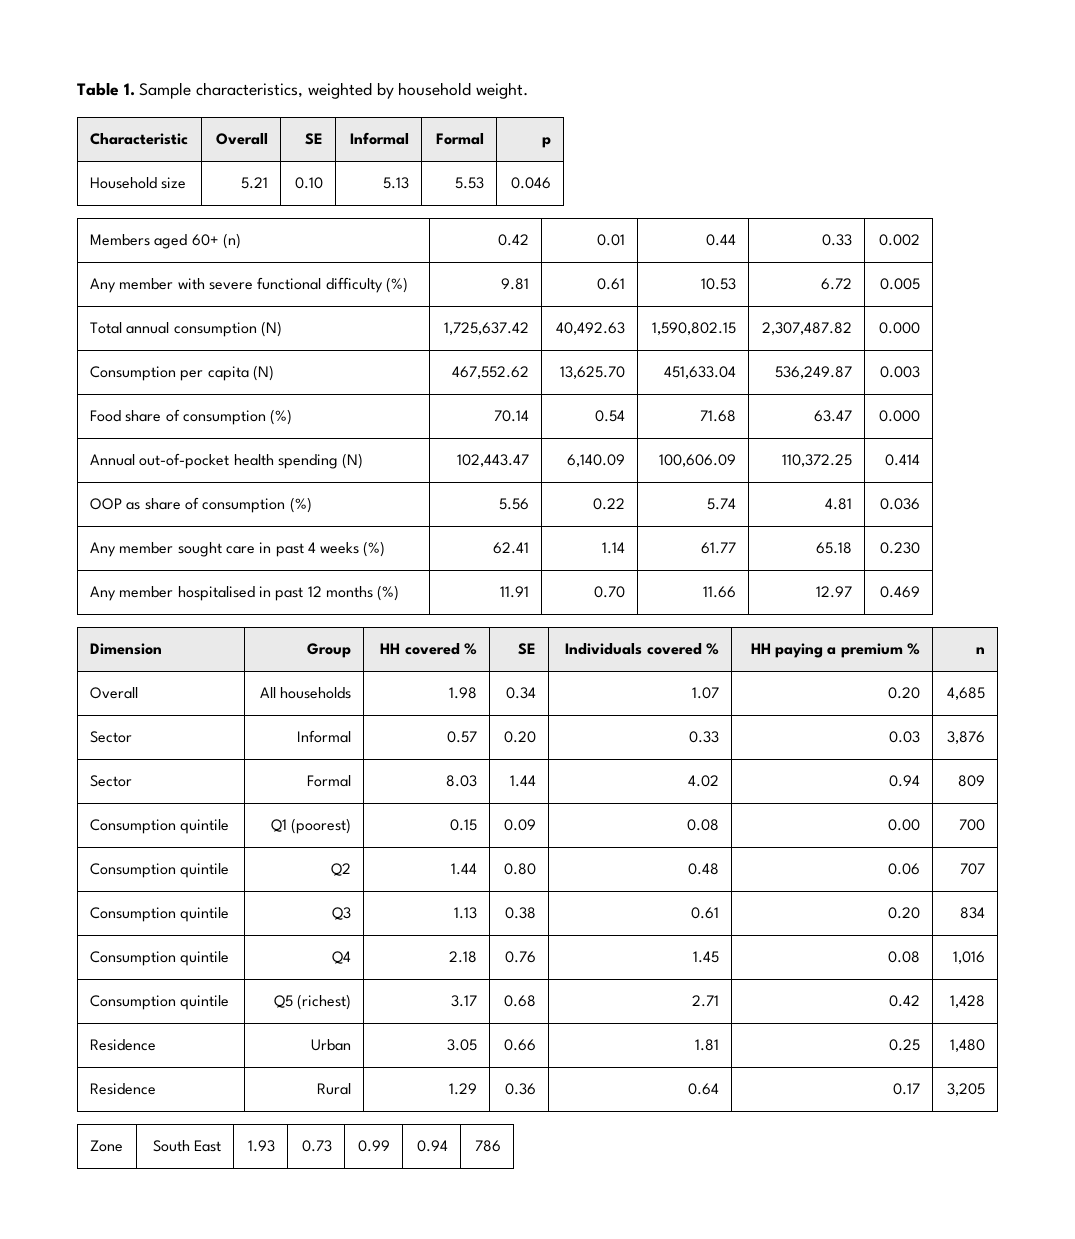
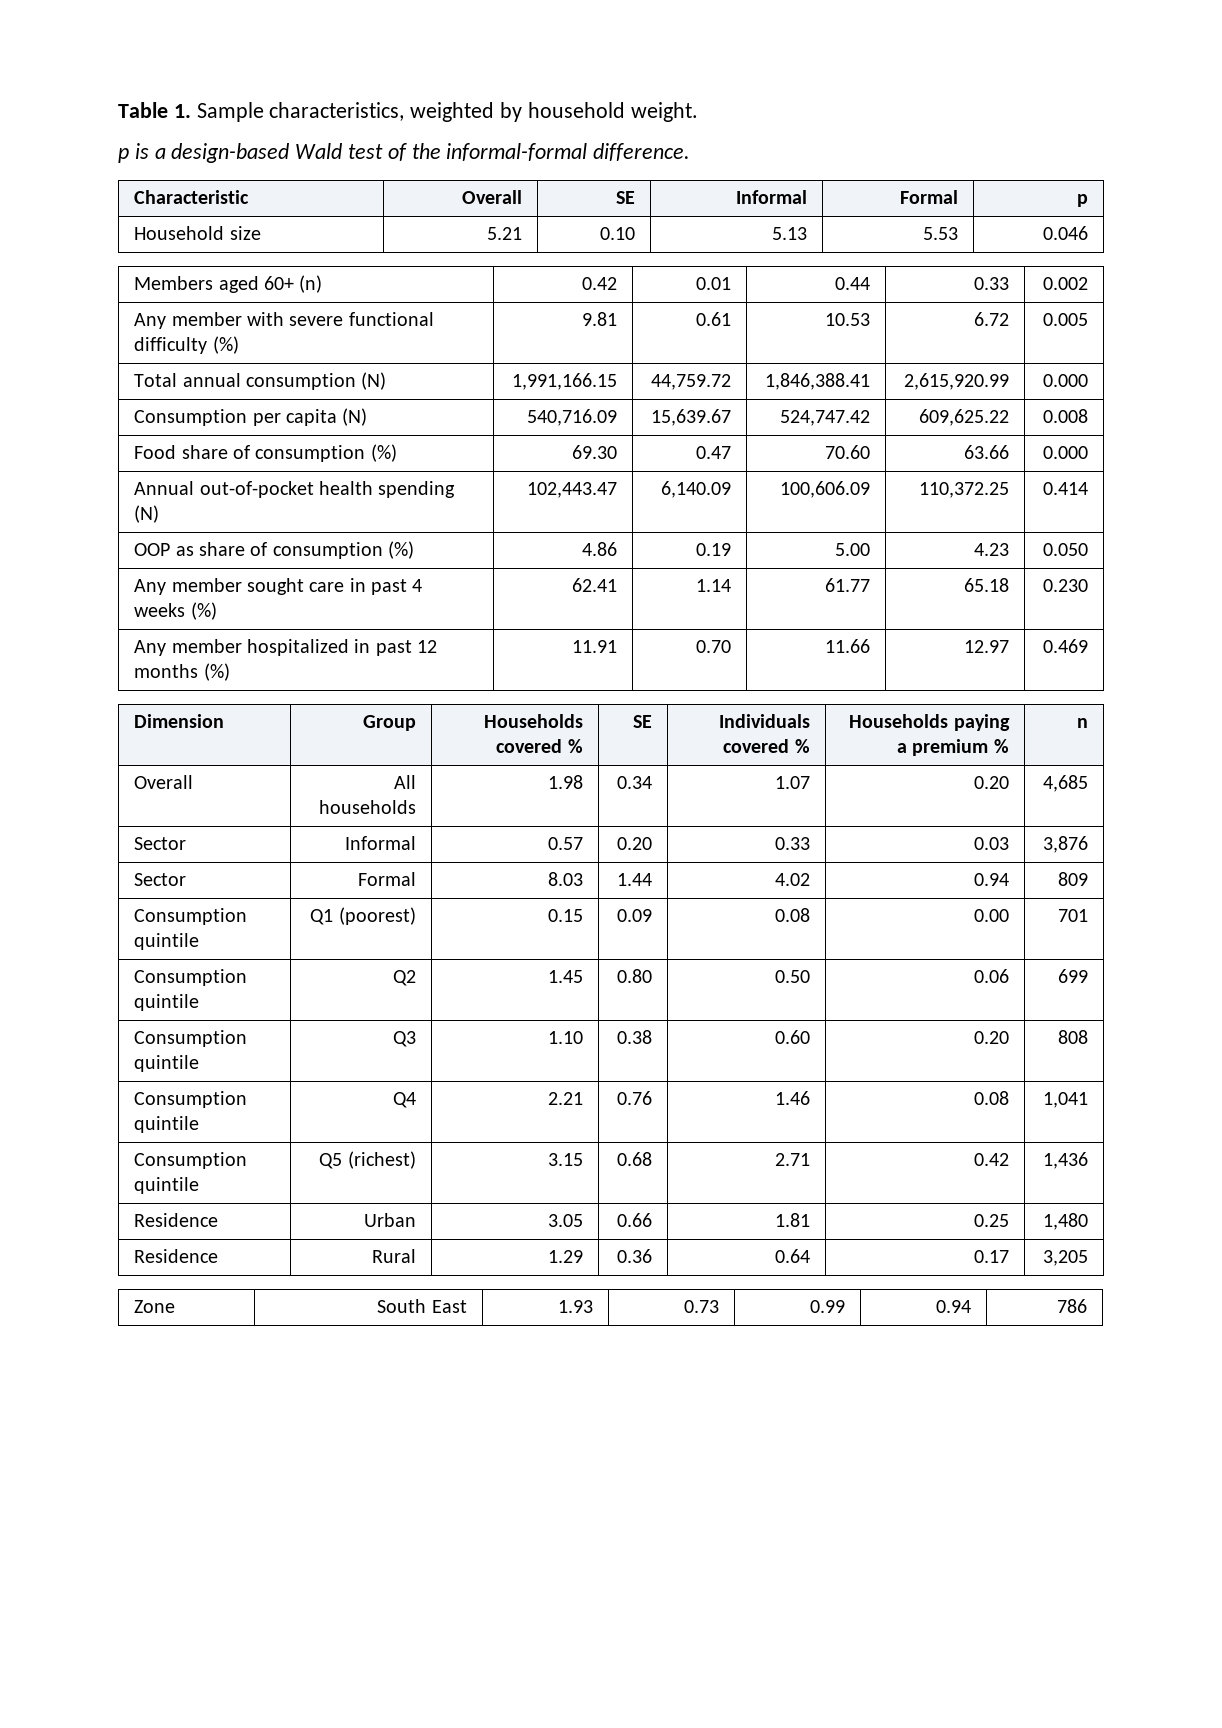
+ p is a design-based Wald test of the informal-formal difference.
- Total annual consumption (N) | 1,725,637.42 | 40,492.63 | 1,590,802.15 | 2,307,487.82 | 0.000
+ Total annual consumption (N) | 1,991,166.15 | 44,759.72 | 1,846,388.41 | 2,615,920.99 | 0.000
- Consumption per capita (N) | 467,552.62 | 13,625.70 | 451,633.04 | 536,249.87 | 0.003
+ Consumption per capita (N) | 540,716.09 | 15,639.67 | 524,747.42 | 609,625.22 | 0.008
- Food share of consumption (%) | 70.14 | 0.54 | 71.68 | 63.47 | 0.000
+ Food share of consumption (%) | 69.30 | 0.47 | 70.60 | 63.66 | 0.000
- OOP as share of consumption (%) | 5.56 | 0.22 | 5.74 | 4.81 | 0.036
+ OOP as share of consumption (%) | 4.86 | 0.19 | 5.00 | 4.23 | 0.050
- Any member hospitalised in past 12 months (%) | 11.91 | 0.70 | 11.66 | 12.97 | 0.469
+ Any member hospitalized in past 12 months (%) | 11.91 | 0.70 | 11.66 | 12.97 | 0.469
- Dimension | Group | HH covered % | SE | Individuals covered % | HH paying a premium % | n
+ Dimension | Group | Households covered % | SE | Individuals covered % | Households paying a premium % | n
- Consumption quintile | Q1 (poorest) | 0.15 | 0.09 | 0.08 | 0.00 | 700
+ Consumption quintile | Q1 (poorest) | 0.15 | 0.09 | 0.08 | 0.00 | 701
- Consumption quintile | Q2 | 1.44 | 0.80 | 0.48 | 0.06 | 707
+ Consumption quintile | Q2 | 1.45 | 0.80 | 0.50 | 0.06 | 699
- Consumption quintile | Q3 | 1.13 | 0.38 | 0.61 | 0.20 | 834
+ Consumption quintile | Q3 | 1.10 | 0.38 | 0.60 | 0.20 | 808
- Consumption quintile | Q4 | 2.18 | 0.76 | 1.45 | 0.08 | 1,016
+ Consumption quintile | Q4 | 2.21 | 0.76 | 1.46 | 0.08 | 1,041
- Consumption quintile | Q5 (richest) | 3.17 | 0.68 | 2.71 | 0.42 | 1,428
+ Consumption quintile | Q5 (richest) | 3.15 | 0.68 | 2.71 | 0.42 | 1,436

